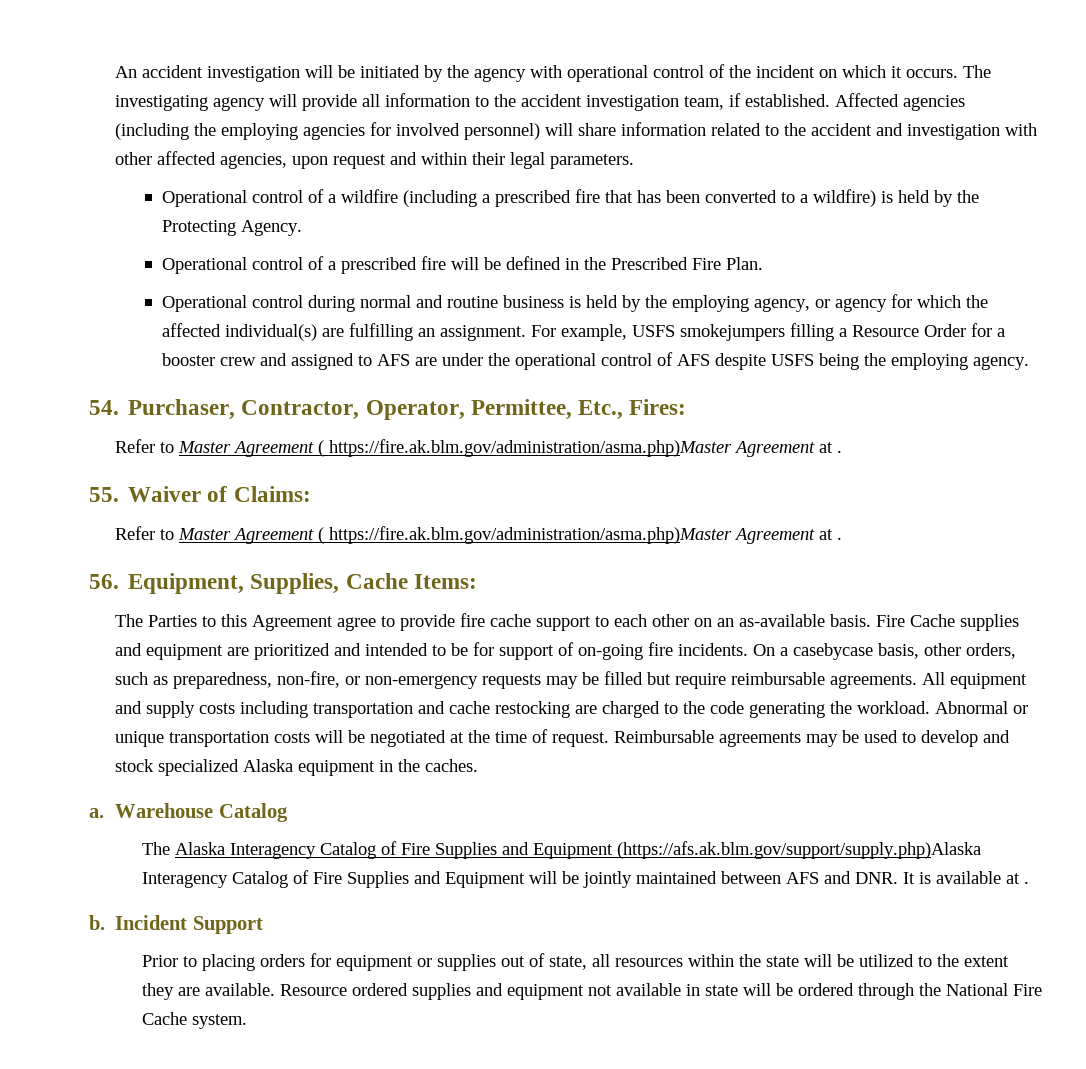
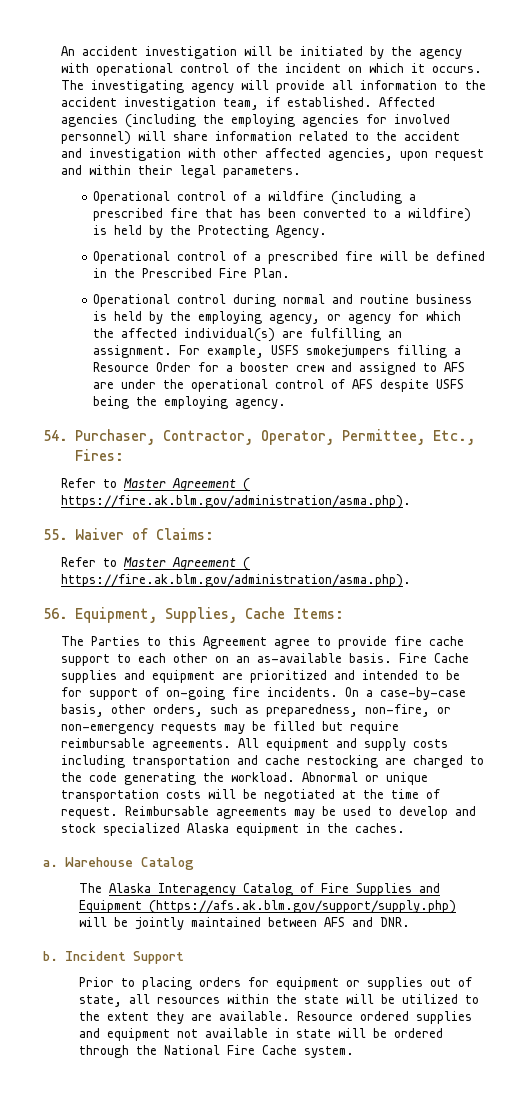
  54. Purchaser, Contractor, Operator, Permittee, Etc., Fires:
- Refer to Master Agreement ( https://fire.ak.blm.gov/administration/asma.php)Master Agreement at .
+ Refer to Master Agreement ( https://fire.ak.blm.gov/administration/asma.php).
  55. Waiver of Claims:
- Refer to Master Agreement ( https://fire.ak.blm.gov/administration/asma.php)Master Agreement at .
+ Refer to Master Agreement ( https://fire.ak.blm.gov/administration/asma.php).
- On a casebycase basis, other orders, such as preparedness, non-fire, or non-emergency requests may be filled but require reimbursable agreements.
+ On a case-by-case basis, other orders, such as preparedness, non-fire, or non-emergency requests may be filled but require reimbursable agreements.
- The Alaska Interagency Catalog of Fire Supplies and Equipment (https://afs.ak.blm.gov/support/supply.php)Alaska Interagency Catalog of Fire Supplies and Equipment will be jointly maintained between AFS and DNR. It is available at .
+ The Alaska Interagency Catalog of Fire Supplies and Equipment (https://afs.ak.blm.gov/support/supply.php) will be jointly maintained between AFS and DNR.

